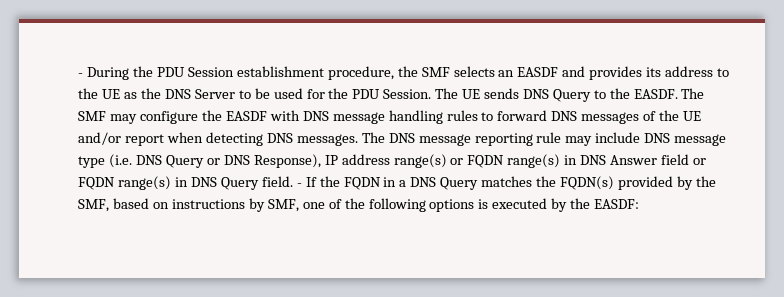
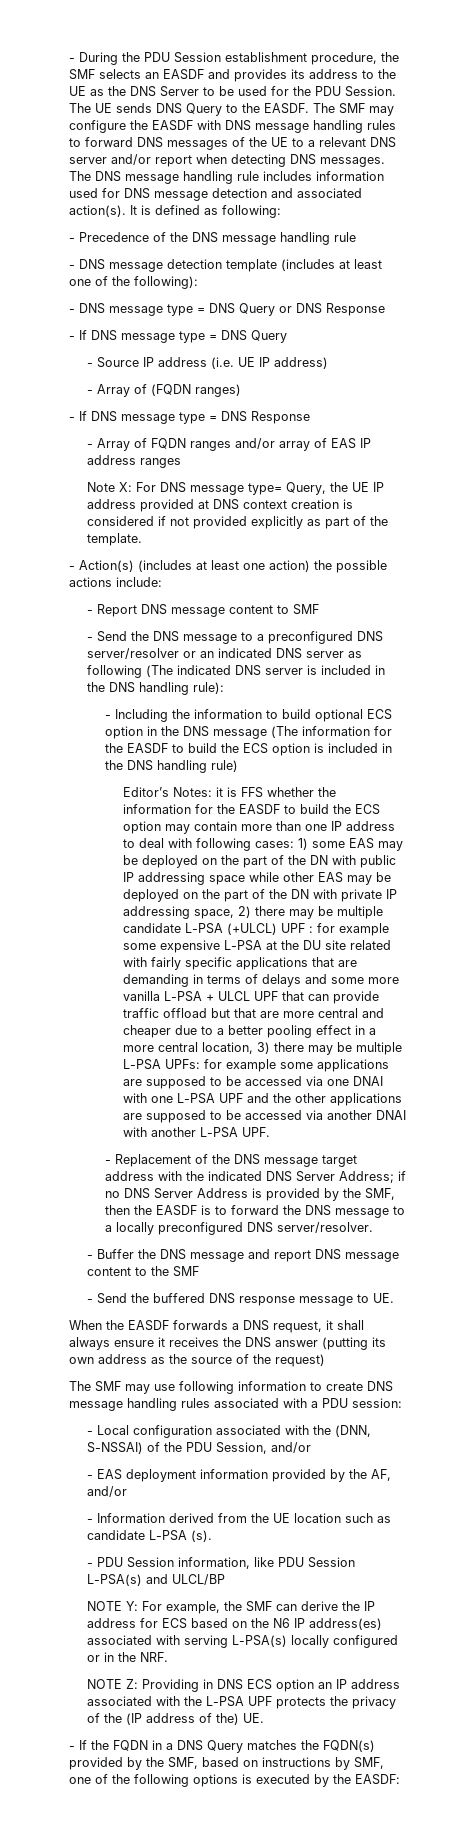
- The SMF may configure the EASDF with DNS message handling rules to forward DNS messages of the UE and/or report when detecting DNS messages.
+ The SMF may configure the EASDF with DNS message handling rules to forward DNS messages of the UE to a relevant DNS server and/or report when detecting DNS messages.
- The DNS message reporting rule may include DNS message type (i.e. DNS Query or DNS Response), IP address range(s) or FQDN range(s) in DNS Answer field or FQDN range(s) in DNS Query field. - If the FQDN in a DNS Query matches the FQDN(s) provided by the SMF, based on instructions by SMF, one of the following options is executed by the EASDF:
+ The DNS message handling rule includes information used for DNS message detection and associated action(s). It is defined as following:
+ - Precedence of the DNS message handling rule
+ - DNS message detection template (includes at least one of the following):
+ - DNS message type = DNS Query or DNS Response
+ - If DNS message type = DNS Query
+ - Source IP address (i.e. UE IP address)
+ - Array of (FQDN ranges)
+ - If DNS message type = DNS Response
+ - Array of FQDN ranges and/or array of EAS IP address ranges
+ Note X: For DNS message type= Query, the UE IP address provided at DNS context creation is considered if not provided explicitly as part of the template.
+ - Action(s) (includes at least one action) the possible actions include:
+ - Report DNS message content to SMF
+ - Send the DNS message to a preconfigured DNS server/resolver or an indicated DNS server as following (The indicated DNS server is included in the DNS handling rule):
+ - Including the information to build optional ECS option in the DNS message (The information for the EASDF to build the ECS option is included in the DNS handling rule)
+ Editor’s Notes: it is FFS whether the information for the EASDF to build the ECS option may contain more than one IP address to deal with following cases: 1) some EAS may be deployed on the part of the DN with public IP addressing space while other EAS may be deployed on the part of the DN with private IP addressing space, 2) there may be multiple candidate L-PSA (+ULCL) UPF : for example some expensive L-PSA at the DU site related with fairly specific applications that are demanding in terms of delays and some more vanilla L-PSA + ULCL UPF that can provide traffic offload but that are more central and cheaper due to a better pooling effect in a more central location, 3) there may be multiple L-PSA UPFs: for example some applications are supposed to be accessed via one DNAI with one L-PSA UPF and the other applications are supposed to be accessed via another DNAI with another L-PSA UPF.
+ - Replacement of the DNS message target address with the indicated DNS Server Address; if no DNS Server Address is provided by the SMF, then the EASDF is to forward the DNS message to a locally preconfigured DNS server/resolver.
+ - Buffer the DNS message and report DNS message content to the SMF
+ - Send the buffered DNS response message to UE.
+ When the EASDF forwards a DNS request, it shall always ensure it receives the DNS answer (putting its own address as the source of the request)
+ The SMF may use following information to create DNS message handling rules associated with a PDU session:
+ - Local configuration associated with the (DNN, S-NSSAI) of the PDU Session, and/or
+ - EAS deployment information provided by the AF, and/or
+ - Information derived from the UE location such as candidate L-PSA (s).
+ - PDU Session information, like PDU Session L-PSA(s) and ULCL/BP
+ NOTE Y: For example, the SMF can derive the IP address for ECS based on the N6 IP address(es) associated with serving L-PSA(s) locally configured or in the NRF.
+ NOTE Z: Providing in DNS ECS option an IP address associated with the L-PSA UPF protects the privacy of the (IP address of the) UE.
+ - If the FQDN in a DNS Query matches the FQDN(s) provided by the SMF, based on instructions by SMF, one of the following options is executed by the EASDF:

